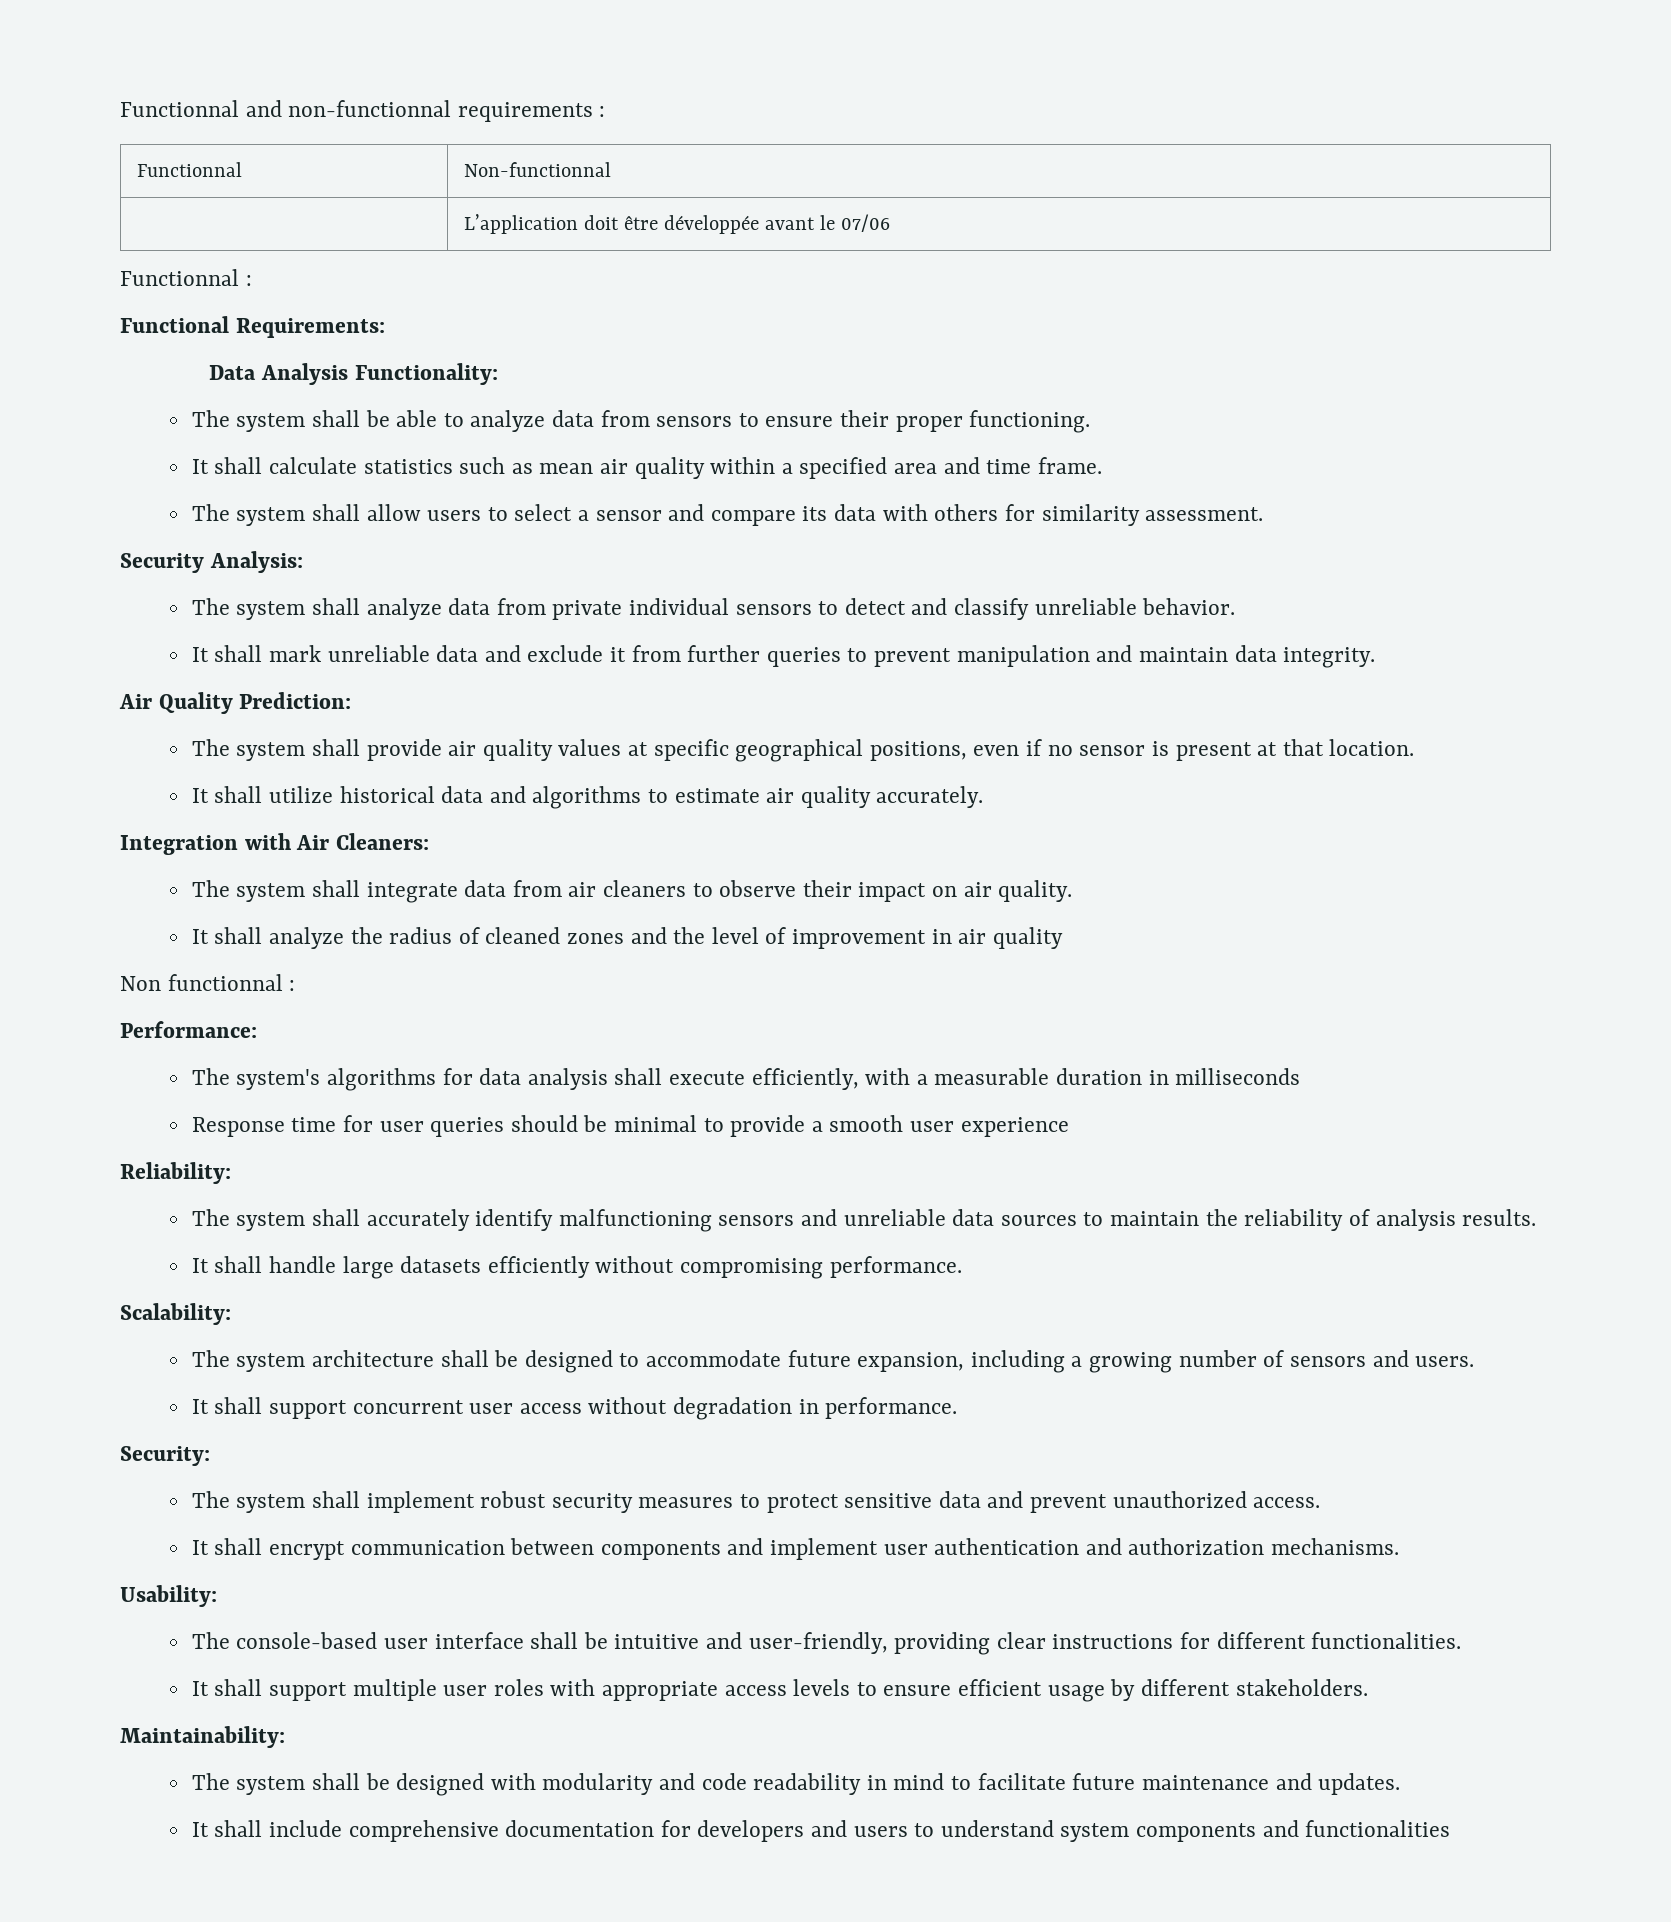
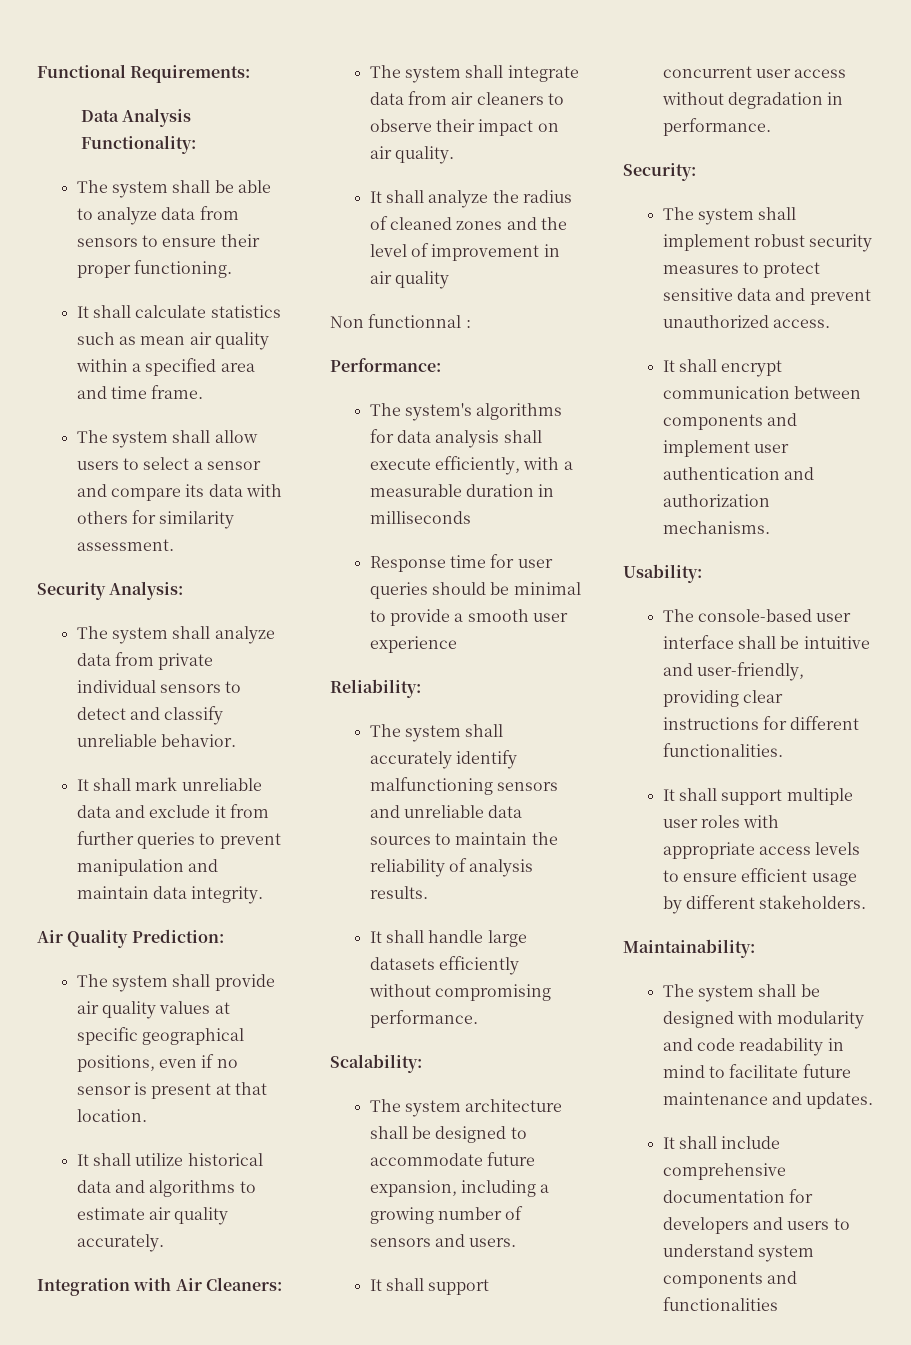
- Functionnal and non-functionnal requirements :
- Functionnal | Non-functionnal
- | L’application doit être développée avant le 07/06
- Functionnal :

